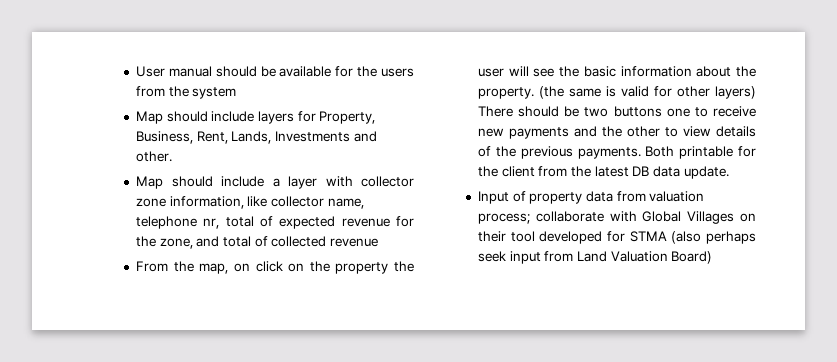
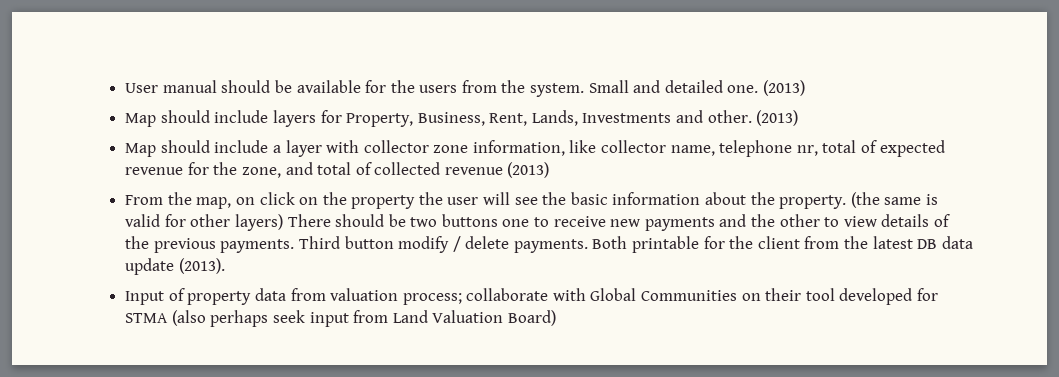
- User manual should be available for the users from the system
+ User manual should be available for the users from the system. Small and detailed one. (2013)
- Map should include layers for Property, Business, Rent, Lands, Investments and other.
+ Map should include layers for Property, Business, Rent, Lands, Investments and other. (2013)
- Map should include a layer with collector zone information, like collector name, telephone nr, total of expected revenue for the zone, and total of collected revenue
+ Map should include a layer with collector zone information, like collector name, telephone nr, total of expected revenue for the zone, and total of collected revenue (2013)
+ Third button modify / delete payments.
- Both printable for the client from the latest DB data update.
+ Both printable for the client from the latest DB data update (2013).
- Input of property data from valuation process; collaborate with Global Villages on their tool developed for STMA (also perhaps seek input from Land Valuation Board)
+ Input of property data from valuation process; collaborate with Global Communities on their tool developed for STMA (also perhaps seek input from Land Valuation Board)

